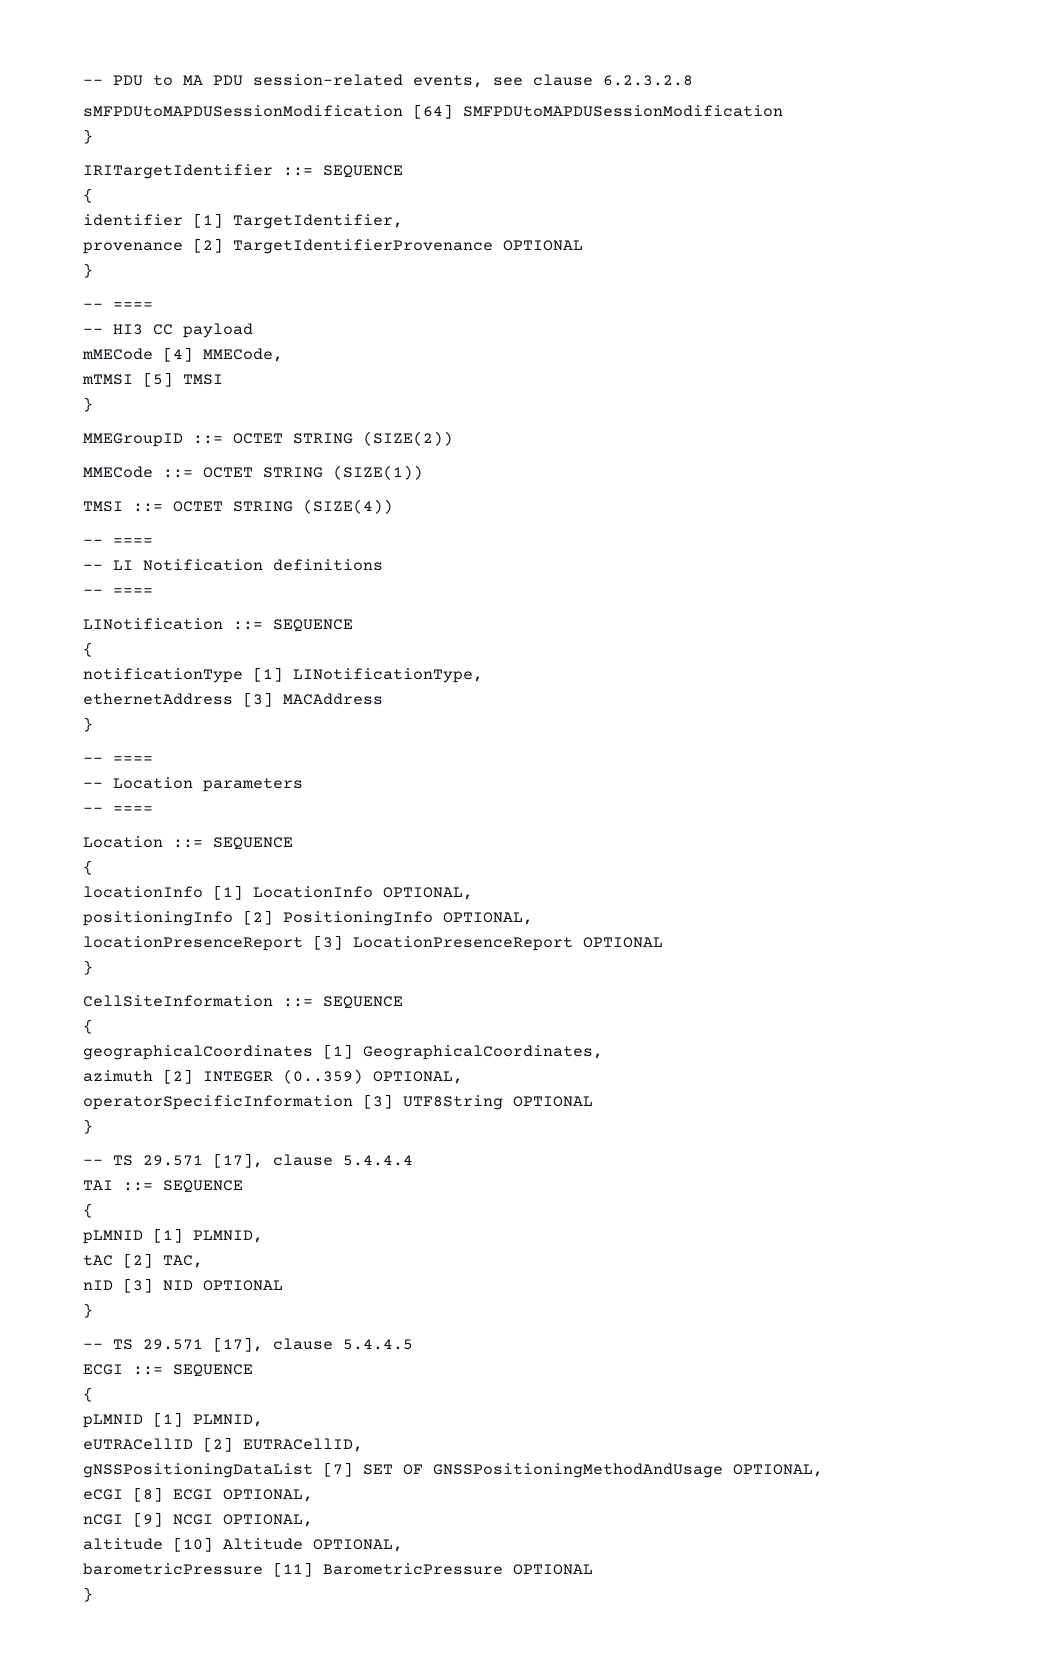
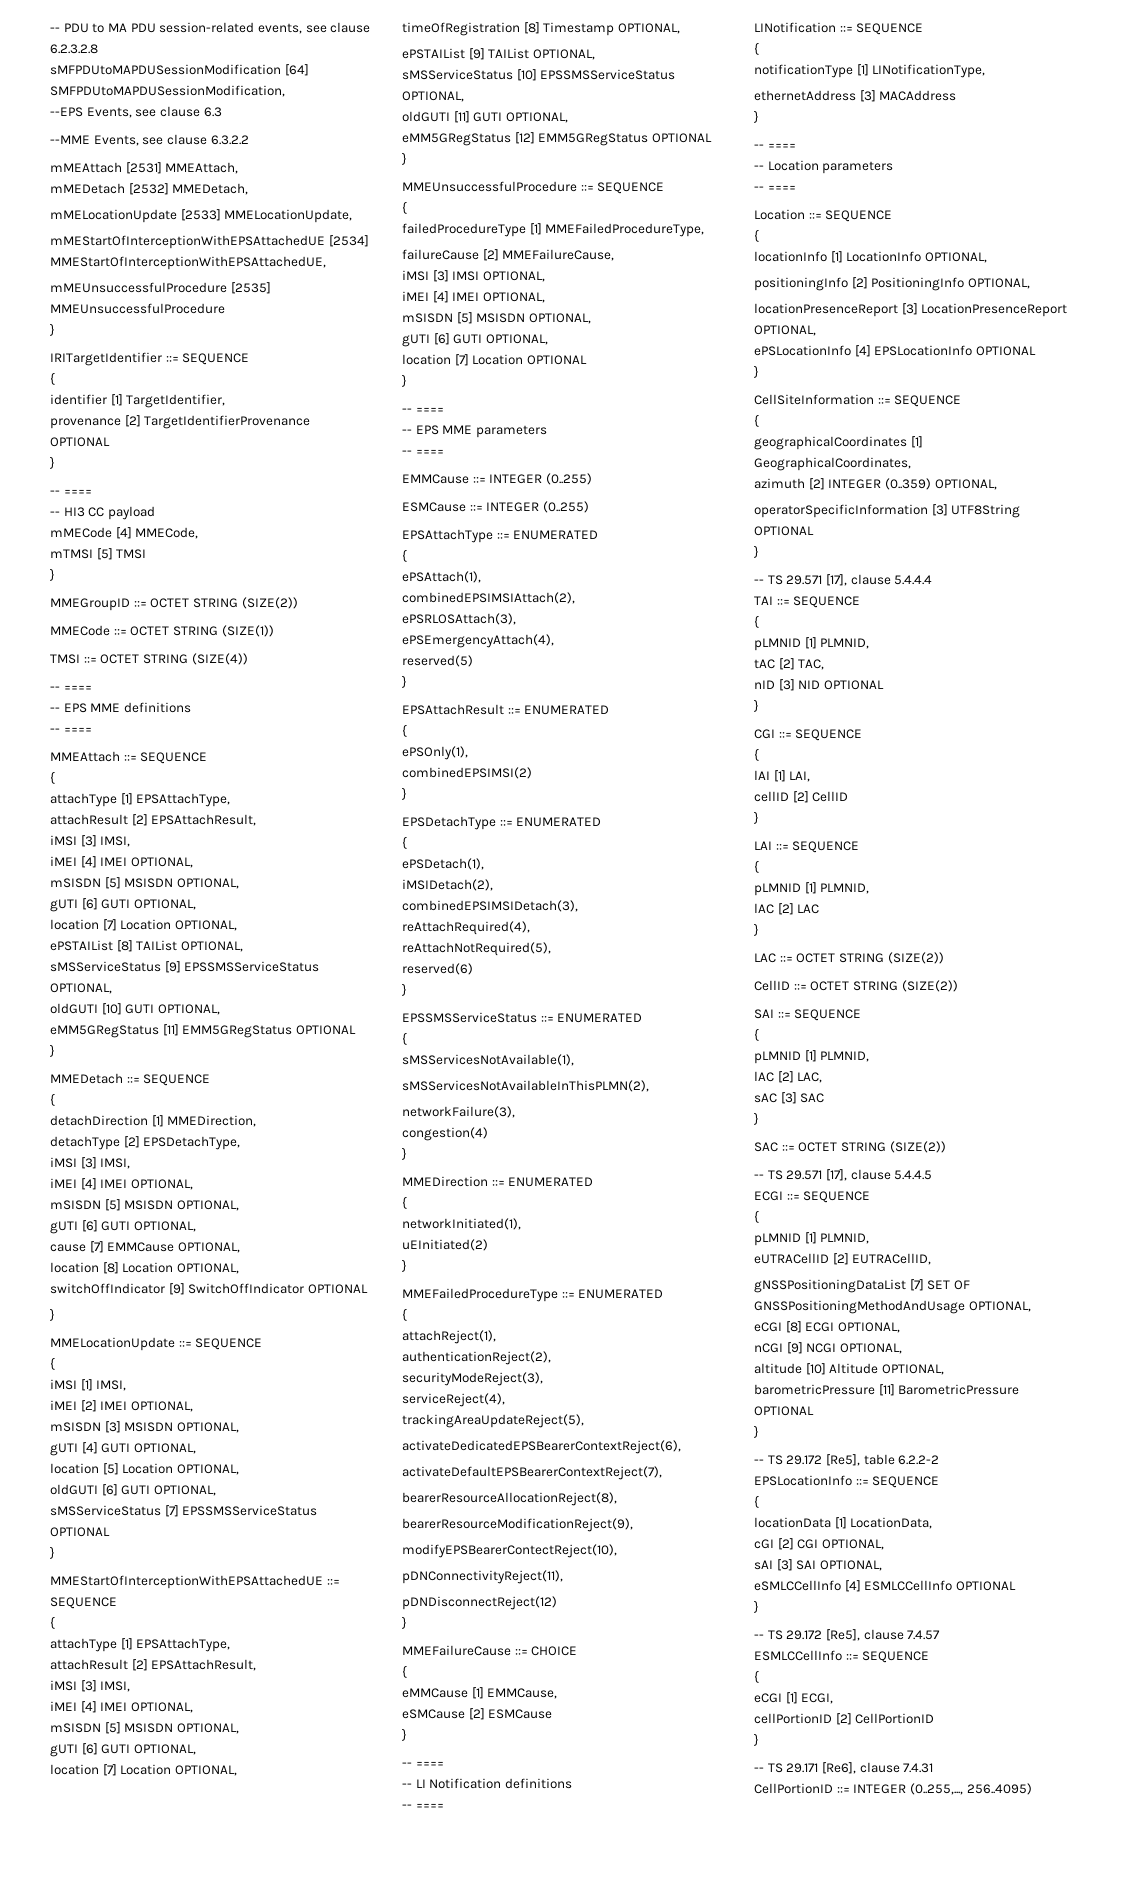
- sMFPDUtoMAPDUSessionModification [64] SMFPDUtoMAPDUSessionModification
+ sMFPDUtoMAPDUSessionModification [64] SMFPDUtoMAPDUSessionModification,
+ --EPS Events, see clause 6.3
+ --MME Events, see clause 6.3.2.2
+ mMEAttach [2531] MMEAttach,
+ mMEDetach [2532] MMEDetach,
+ mMELocationUpdate [2533] MMELocationUpdate,
+ mMEStartOfInterceptionWithEPSAttachedUE [2534] MMEStartOfInterceptionWithEPSAttachedUE,
+ mMEUnsuccessfulProcedure [2535] MMEUnsuccessfulProcedure
+ -- EPS MME definitions
+ -- ====
+ MMEAttach ::= SEQUENCE
+ {
+ attachType [1] EPSAttachType,
+ attachResult [2] EPSAttachResult,
+ iMSI [3] IMSI,
+ iMEI [4] IMEI OPTIONAL,
+ mSISDN [5] MSISDN OPTIONAL,
+ gUTI [6] GUTI OPTIONAL,
+ location [7] Location OPTIONAL,
+ ePSTAIList [8] TAIList OPTIONAL,
+ sMSServiceStatus [9] EPSSMSServiceStatus OPTIONAL,
+ oldGUTI [10] GUTI OPTIONAL,
+ eMM5GRegStatus [11] EMM5GRegStatus OPTIONAL
+ }
+ MMEDetach ::= SEQUENCE
+ {
+ detachDirection [1] MMEDirection,
+ detachType [2] EPSDetachType,
+ iMSI [3] IMSI,
+ iMEI [4] IMEI OPTIONAL,
+ mSISDN [5] MSISDN OPTIONAL,
+ gUTI [6] GUTI OPTIONAL,
+ cause [7] EMMCause OPTIONAL,
+ location [8] Location OPTIONAL,
+ switchOffIndicator [9] SwitchOffIndicator OPTIONAL
+ }
+ MMELocationUpdate ::= SEQUENCE
+ {
+ iMSI [1] IMSI,
+ iMEI [2] IMEI OPTIONAL,
+ mSISDN [3] MSISDN OPTIONAL,
+ gUTI [4] GUTI OPTIONAL,
+ location [5] Location OPTIONAL,
+ oldGUTI [6] GUTI OPTIONAL,
+ sMSServiceStatus [7] EPSSMSServiceStatus OPTIONAL
+ }
+ MMEStartOfInterceptionWithEPSAttachedUE ::= SEQUENCE
+ {
+ attachType [1] EPSAttachType,
+ attachResult [2] EPSAttachResult,
+ iMSI [3] IMSI,
+ iMEI [4] IMEI OPTIONAL,
+ mSISDN [5] MSISDN OPTIONAL,
+ gUTI [6] GUTI OPTIONAL,
+ location [7] Location OPTIONAL,
+ timeOfRegistration [8] Timestamp OPTIONAL,
+ ePSTAIList [9] TAIList OPTIONAL,
+ sMSServiceStatus [10] EPSSMSServiceStatus OPTIONAL,
+ oldGUTI [11] GUTI OPTIONAL,
+ eMM5GRegStatus [12] EMM5GRegStatus OPTIONAL
+ }
+ MMEUnsuccessfulProcedure ::= SEQUENCE
+ {
+ failedProcedureType [1] MMEFailedProcedureType,
+ failureCause [2] MMEFailureCause,
+ iMSI [3] IMSI OPTIONAL,
+ iMEI [4] IMEI OPTIONAL,
+ mSISDN [5] MSISDN OPTIONAL,
+ gUTI [6] GUTI OPTIONAL,
+ location [7] Location OPTIONAL
+ }
+ -- ====
+ -- EPS MME parameters
+ -- ====
+ EMMCause ::= INTEGER (0..255)
+ ESMCause ::= INTEGER (0..255)
+ EPSAttachType ::= ENUMERATED
+ {
+ ePSAttach(1),
+ combinedEPSIMSIAttach(2),
+ ePSRLOSAttach(3),
+ ePSEmergencyAttach(4),
+ reserved(5)
+ }
+ EPSAttachResult ::= ENUMERATED
+ {
+ ePSOnly(1),
+ combinedEPSIMSI(2)
+ }
+ EPSDetachType ::= ENUMERATED
+ {
+ ePSDetach(1),
+ iMSIDetach(2),
+ combinedEPSIMSIDetach(3),
+ reAttachRequired(4),
+ reAttachNotRequired(5),
+ reserved(6)
+ }
+ EPSSMSServiceStatus ::= ENUMERATED
+ {
+ sMSServicesNotAvailable(1),
+ sMSServicesNotAvailableInThisPLMN(2),
+ networkFailure(3),
+ congestion(4)
+ }
+ MMEDirection ::= ENUMERATED
+ {
+ networkInitiated(1),
+ uEInitiated(2)
+ }
+ MMEFailedProcedureType ::= ENUMERATED
+ {
+ attachReject(1),
+ authenticationReject(2),
+ securityModeReject(3),
+ serviceReject(4),
+ trackingAreaUpdateReject(5),
+ activateDedicatedEPSBearerContextReject(6),
+ activateDefaultEPSBearerContextReject(7),
+ bearerResourceAllocationReject(8),
+ bearerResourceModificationReject(9),
+ modifyEPSBearerContectReject(10),
+ pDNConnectivityReject(11),
+ pDNDisconnectReject(12)
+ }
+ MMEFailureCause ::= CHOICE
+ {
+ eMMCause [1] EMMCause,
+ eSMCause [2] ESMCause
+ }
+ -- ====
- locationPresenceReport [3] LocationPresenceReport OPTIONAL
+ locationPresenceReport [3] LocationPresenceReport OPTIONAL,
+ ePSLocationInfo [4] EPSLocationInfo OPTIONAL
+ CGI ::= SEQUENCE
+ {
+ lAI [1] LAI,
+ cellID [2] CellID
+ }
+ LAI ::= SEQUENCE
+ {
+ pLMNID [1] PLMNID,
+ lAC [2] LAC
+ }
+ LAC ::= OCTET STRING (SIZE(2))
+ CellID ::= OCTET STRING (SIZE(2))
+ SAI ::= SEQUENCE
+ {
+ pLMNID [1] PLMNID,
+ lAC [2] LAC,
+ sAC [3] SAC
+ }
+ SAC ::= OCTET STRING (SIZE(2))
+ -- TS 29.172 [Re5], table 6.2.2-2
+ EPSLocationInfo ::= SEQUENCE
+ {
+ locationData [1] LocationData,
+ cGI [2] CGI OPTIONAL,
+ sAI [3] SAI OPTIONAL,
+ eSMLCCellInfo [4] ESMLCCellInfo OPTIONAL
+ }
+ -- TS 29.172 [Re5], clause 7.4.57
+ ESMLCCellInfo ::= SEQUENCE
+ {
+ eCGI [1] ECGI,
+ cellPortionID [2] CellPortionID
+ }
+ -- TS 29.171 [Re6], clause 7.4.31
+ CellPortionID ::= INTEGER (0..255,..., 256..4095)

